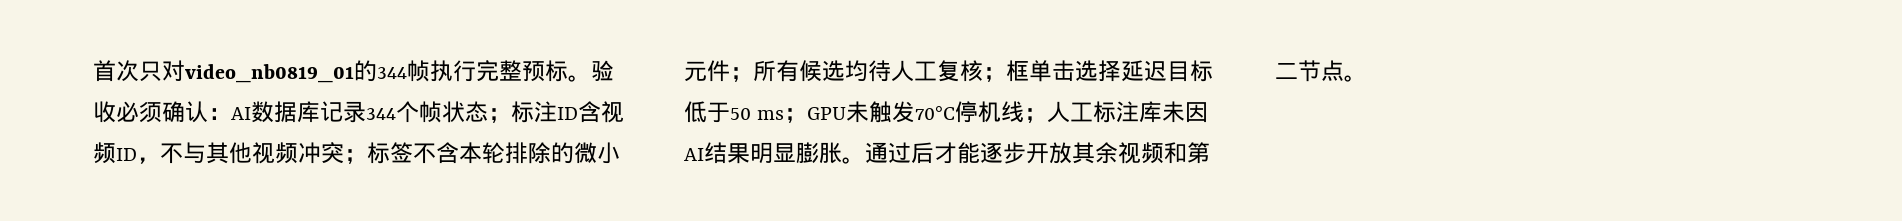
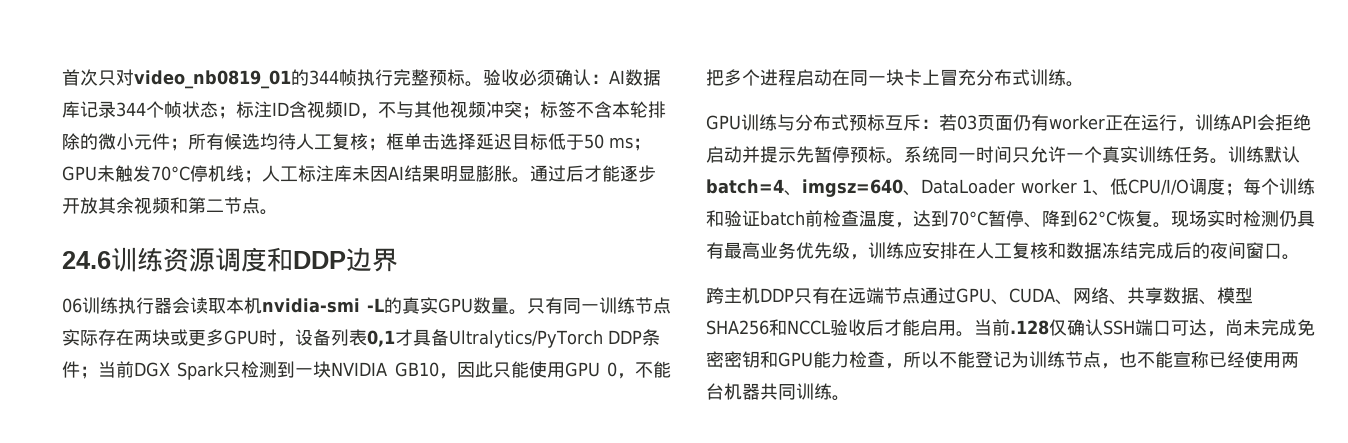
+ 24.6训练资源调度和DDP边界
+ 06训练执行器会读取本机nvidia-smi -L的真实GPU数量。只有同一训练节点实际存在两块或更多GPU时，设备列表0,1才具备Ultralytics/PyTorch DDP条件；当前DGX Spark只检测到一块NVIDIA GB10，因此只能使用GPU 0，不能把多个进程启动在同一块卡上冒充分布式训练。
+ GPU训练与分布式预标互斥：若03页面仍有worker正在运行，训练API会拒绝启动并提示先暂停预标。系统同一时间只允许一个真实训练任务。训练默认batch=4、imgsz=640、DataLoader worker 1、低CPU/I/O调度；每个训练和验证batch前检查温度，达到70°C暂停、降到62°C恢复。现场实时检测仍具有最高业务优先级，训练应安排在人工复核和数据冻结完成后的夜间窗口。
+ 跨主机DDP只有在远端节点通过GPU、CUDA、网络、共享数据、模型SHA256和NCCL验收后才能启用。当前.128仅确认SSH端口可达，尚未完成免密密钥和GPU能力检查，所以不能登记为训练节点，也不能宣称已经使用两台机器共同训练。

